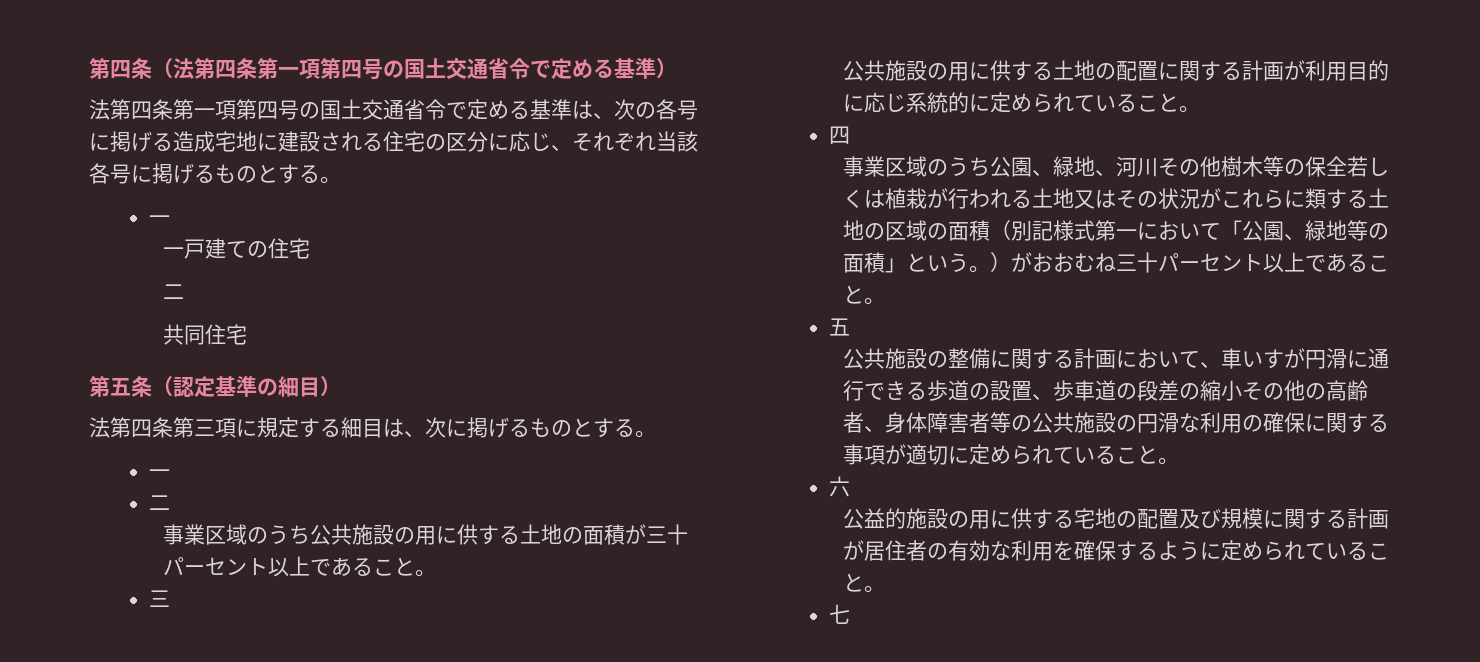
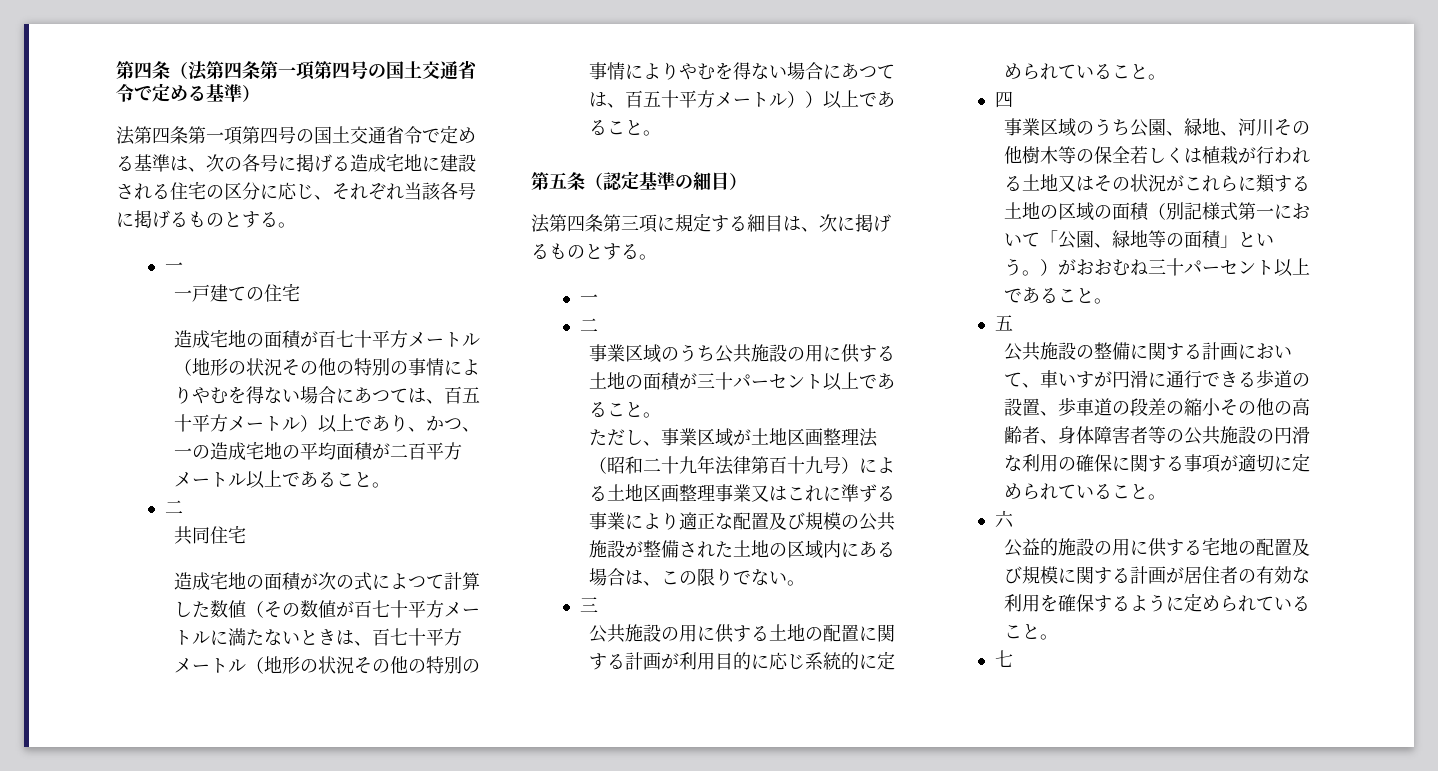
  一戸建ての住宅
+ 造成宅地の面積が百七十平方メートル（地形の状況その他の特別の事情によりやむを得ない場合にあつては、百五十平方メートル）以上であり、かつ、一の造成宅地の平均面積が二百平方メートル以上であること。
  二
  共同住宅
+ 造成宅地の面積が次の式によつて計算した数値（その数値が百七十平方メートルに満たないときは、百七十平方メートル（地形の状況その他の特別の事情によりやむを得ない場合にあつては、百五十平方メートル））以上であること。
+ ただし、事業区域が土地区画整理法（昭和二十九年法律第百十九号）による土地区画整理事業又はこれに準ずる事業により適正な配置及び規模の公共施設が整備された土地の区域内にある場合は、この限りでない。

